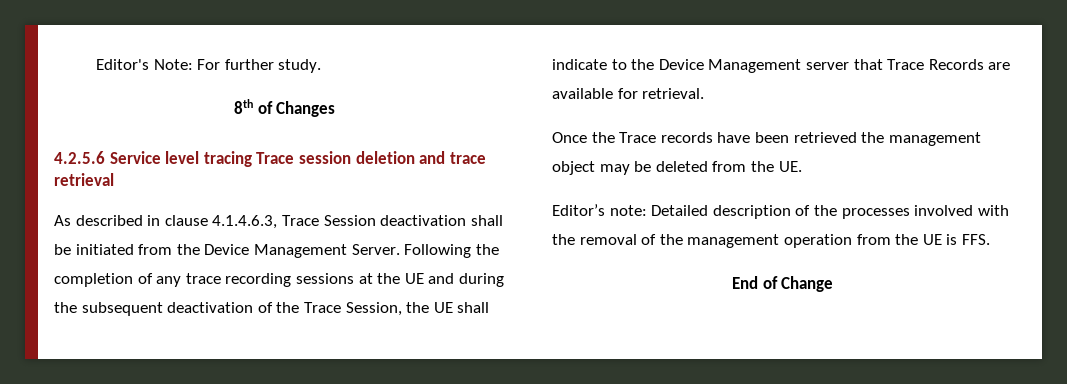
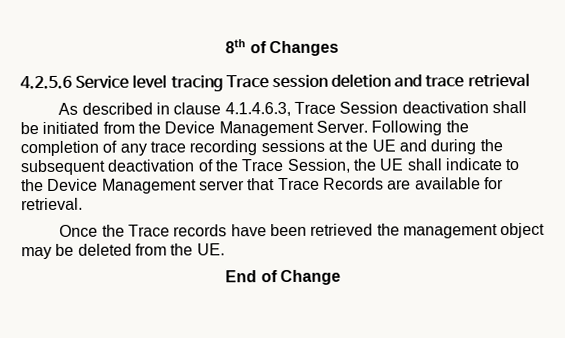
- Editor's Note: For further study.
- Editor’s note: Detailed description of the processes involved with the removal of the management operation from the UE is FFS.

